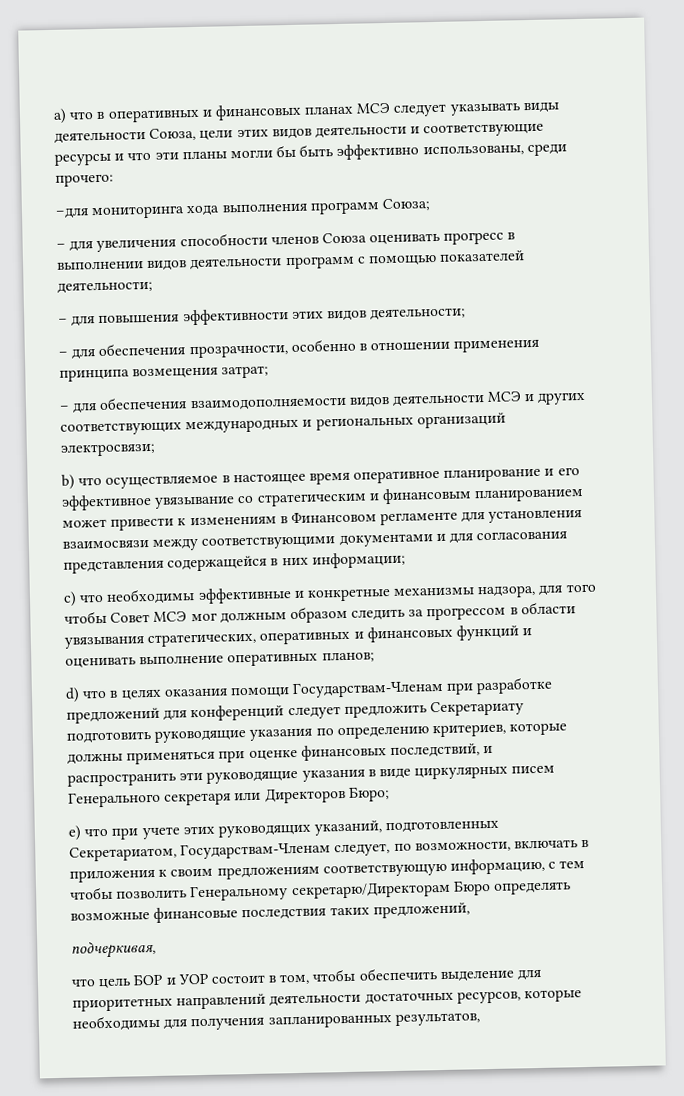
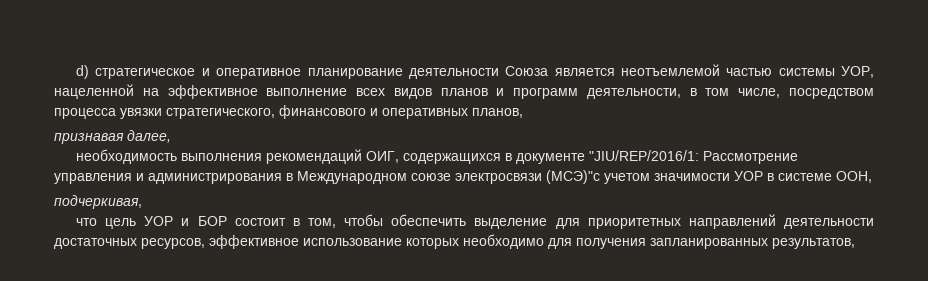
- a) что в оперативных и финансовых планах МСЭ следует указывать виды деятельности Союза, цели этих видов деятельности и соответствующие ресурсы и что эти планы могли бы быть эффективно использованы, среди прочего:
- –для мониторинга хода выполнения программ Союза;
- – для увеличения способности членов Союза оценивать прогресс в выполнении видов деятельности программ с помощью показателей деятельности;
- – для повышения эффективности этих видов деятельности;
- – для обеспечения прозрачности, особенно в отношении применения принципа возмещения затрат;
- – для обеспечения взаимодополняемости видов деятельности МСЭ и других соответствующих международных и региональных организаций электросвязи;
- b) что осуществляемое в настоящее время оперативное планирование и его эффективное увязывание со стратегическим и финансовым планированием может привести к изменениям в Финансовом регламенте для установления взаимосвязи между соответствующими документами и для согласования представления содержащейся в них информации;
- с) что необходимы эффективные и конкретные механизмы надзора, для того чтобы Совет МСЭ мог должным образом следить за прогрессом в области увязывания стратегических, оперативных и финансовых функций и оценивать выполнение оперативных планов;
- d) что в целях оказания помощи Государствам-Членам при разработке предложений для конференций следует предложить Секретариату подготовить руководящие указания по определению критериев, которые должны применяться при оценке финансовых последствий, и распространить эти руководящие указания в виде циркулярных писем Генерального секретаря или Директоров Бюро;
- e) что при учете этих руководящих указаний, подготовленных Секретариатом, Государствам-Членам следует, по возможности, включать в приложения к своим предложениям соответствующую информацию, с тем чтобы позволить Генеральному секретарю/Директорам Бюро определять возможные финансовые последствия таких предложений,
+ d) стратегическое и оперативное планирование деятельности Союза является неотъемлемой частью системы УОР, нацеленной на эффективное выполнение всех видов планов и программ деятельности, в том числе, посредством процесса увязки стратегического, финансового и оперативных планов,
+ признавая далее,
+ необходимость выполнения рекомендаций ОИГ, содержащихся в документе "JIU/REP/2016/1: Рассмотрение управления и администрирования в Международном союзе электросвязи (МСЭ)"с учетом значимости УОР в системе ООН,
- что цель БОР и УОР состоит в том, чтобы обеспечить выделение для приоритетных направлений деятельности достаточных ресурсов, которые необходимы для получения запланированных результатов,
+ что цель УОР и БОР состоит в том, чтобы обеспечить выделение для приоритетных направлений деятельности достаточных ресурсов, эффективное использование которых необходимо для получения запланированных результатов,

